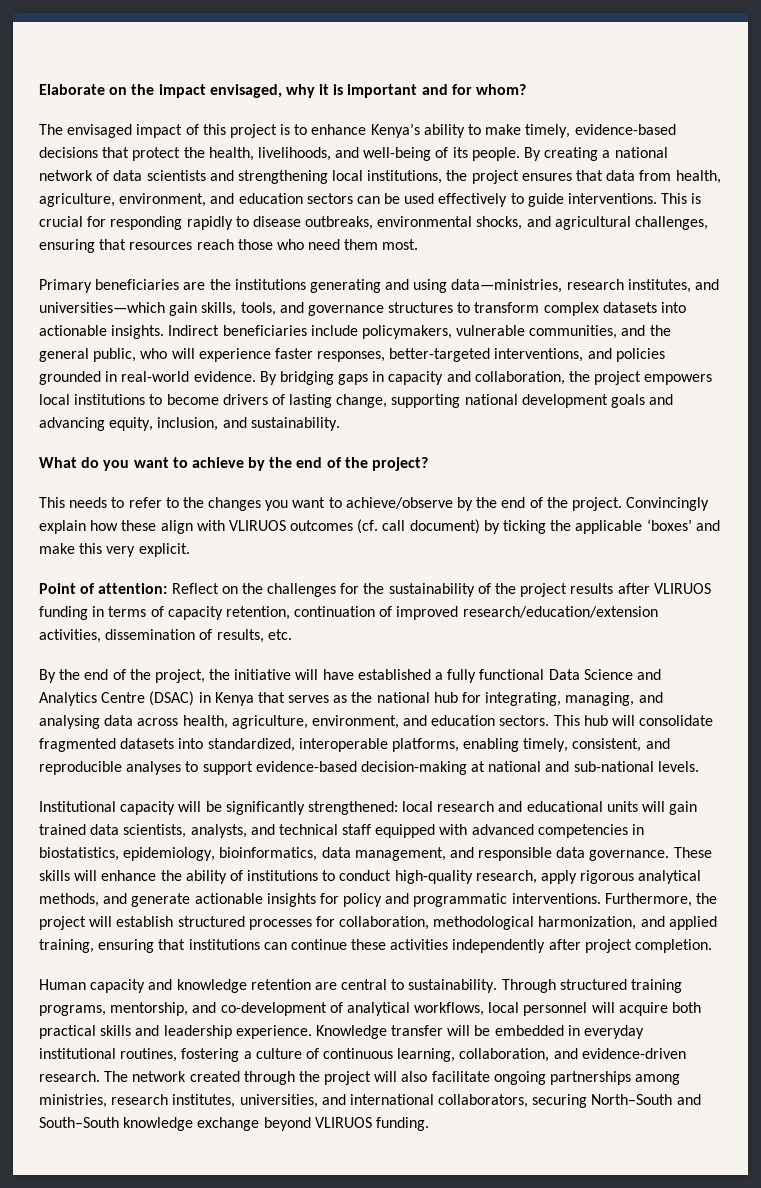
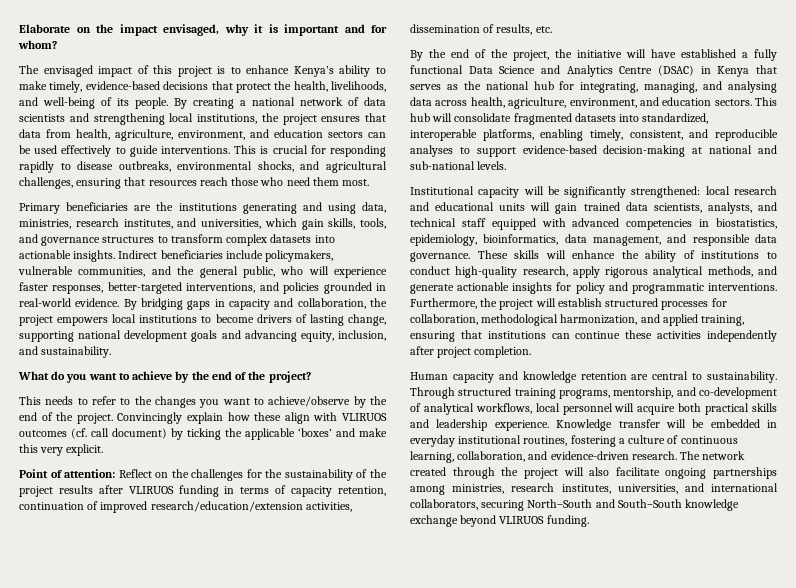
- Primary beneficiaries are the institutions generating and using data—ministries, research institutes, and universities—which gain skills, tools, and governance structures to transform complex datasets into actionable insights.
+ Primary beneficiaries are the institutions generating and using data, ministries, research institutes, and universities, which gain skills, tools, and governance structures to transform complex datasets into actionable insights.

